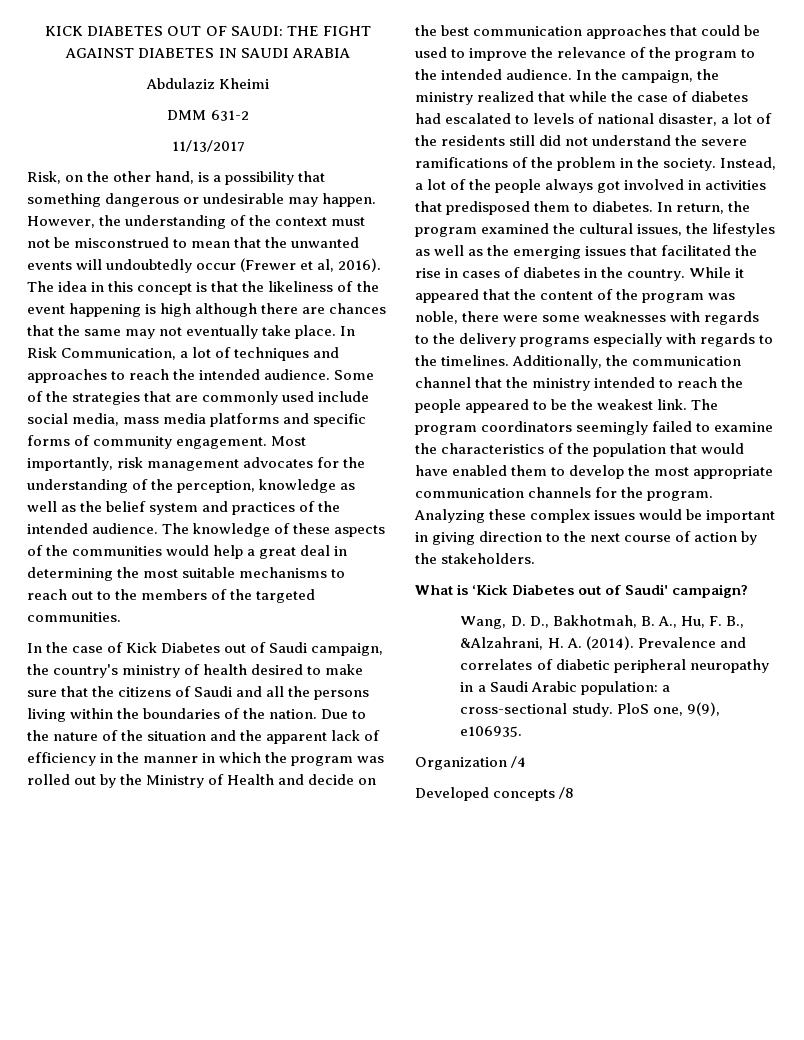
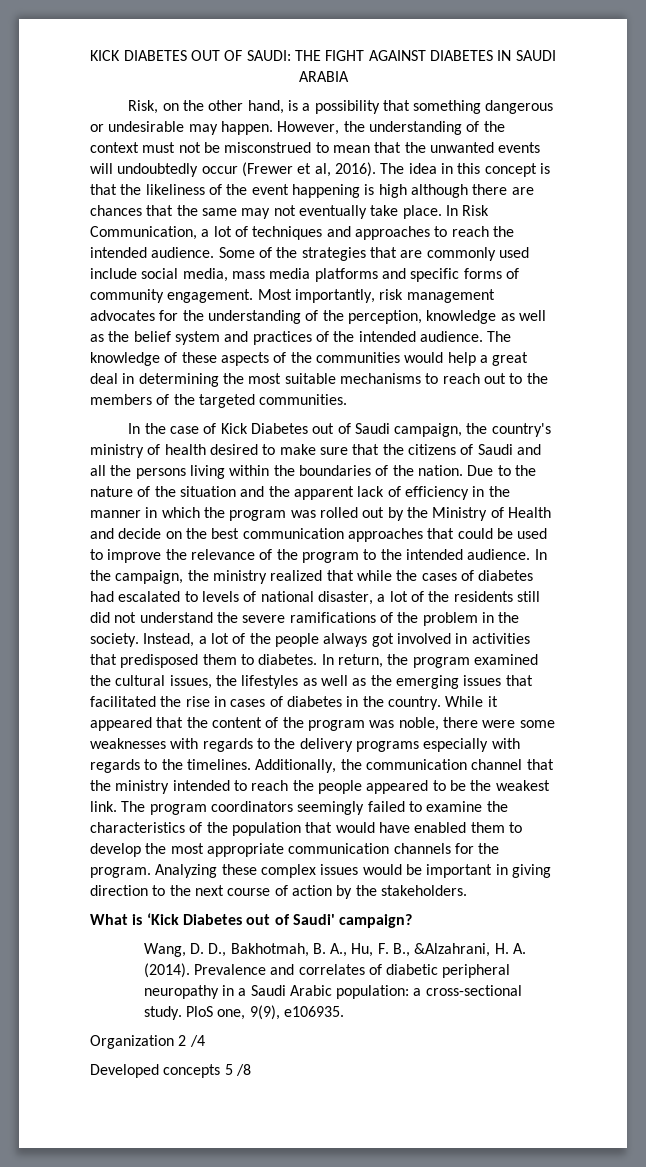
- Abdulaziz Kheimi
- DMM 631-2
- 11/13/2017
- In the campaign, the ministry realized that while the case of diabetes had escalated to levels of national disaster, a lot of the residents still did not understand the severe ramifications of the problem in the society.
+ In the campaign, the ministry realized that while the cases of diabetes had escalated to levels of national disaster, a lot of the residents still did not understand the severe ramifications of the problem in the society.
- Organization /4
+ Organization 2 /4
- Developed concepts /8
+ Developed concepts 5 /8

